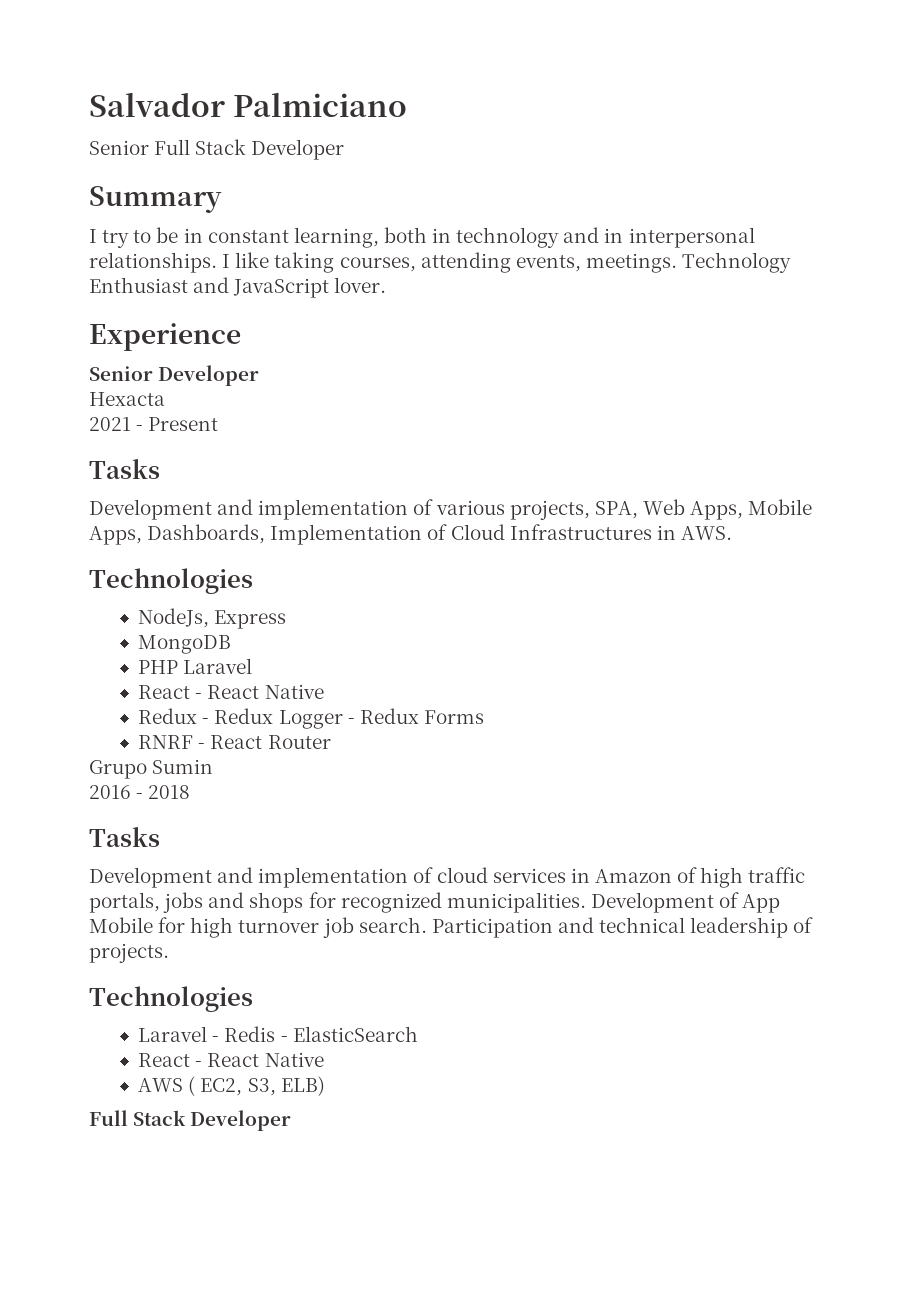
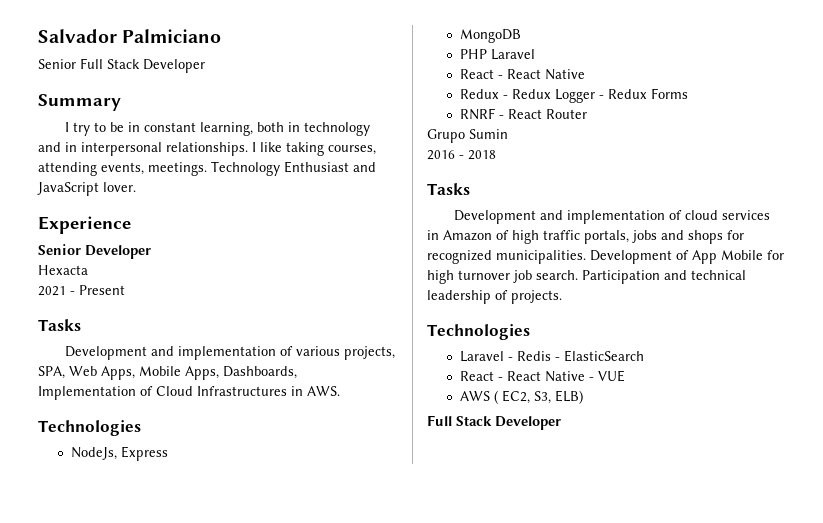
  Laravel - Redis - ElasticSearch
- React - React Native
+ React - React Native - VUE

